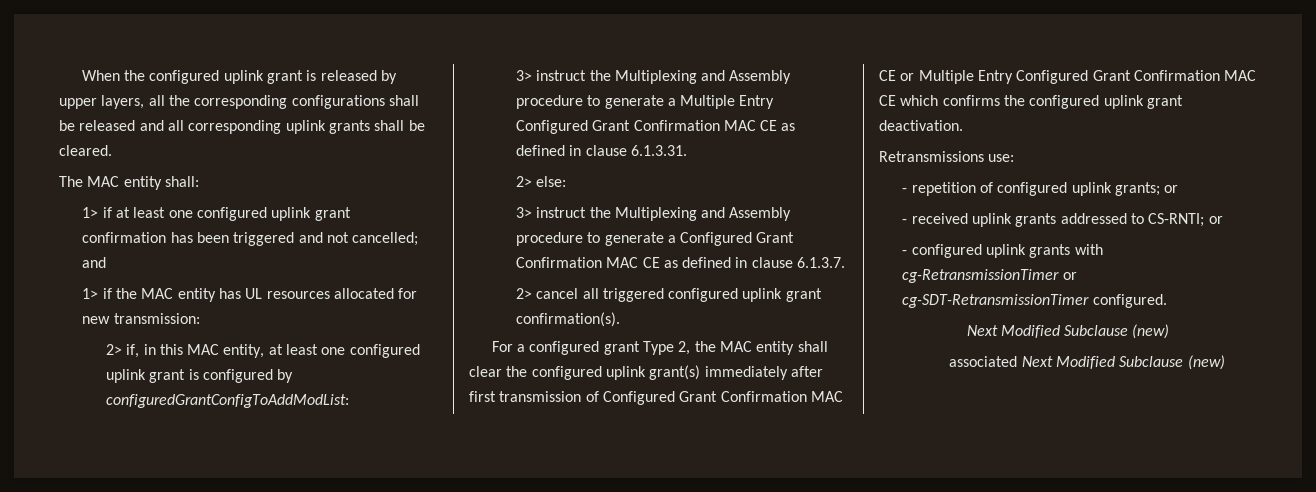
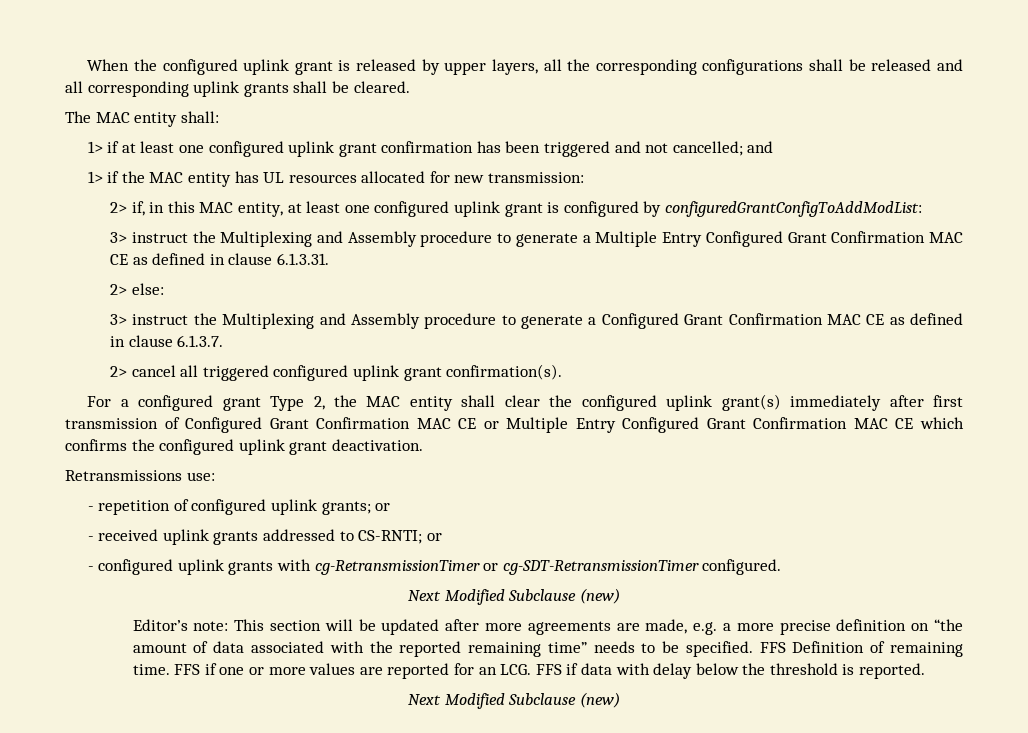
- associated Next Modified Subclause (new)
+ Editor’s note: This section will be updated after more agreements are made, e.g. a more precise definition on “the amount of data associated with the reported remaining time” needs to be specified. FFS Definition of remaining time. FFS if one or more values are reported for an LCG. FFS if data with delay below the threshold is reported.
+ Next Modified Subclause (new)

